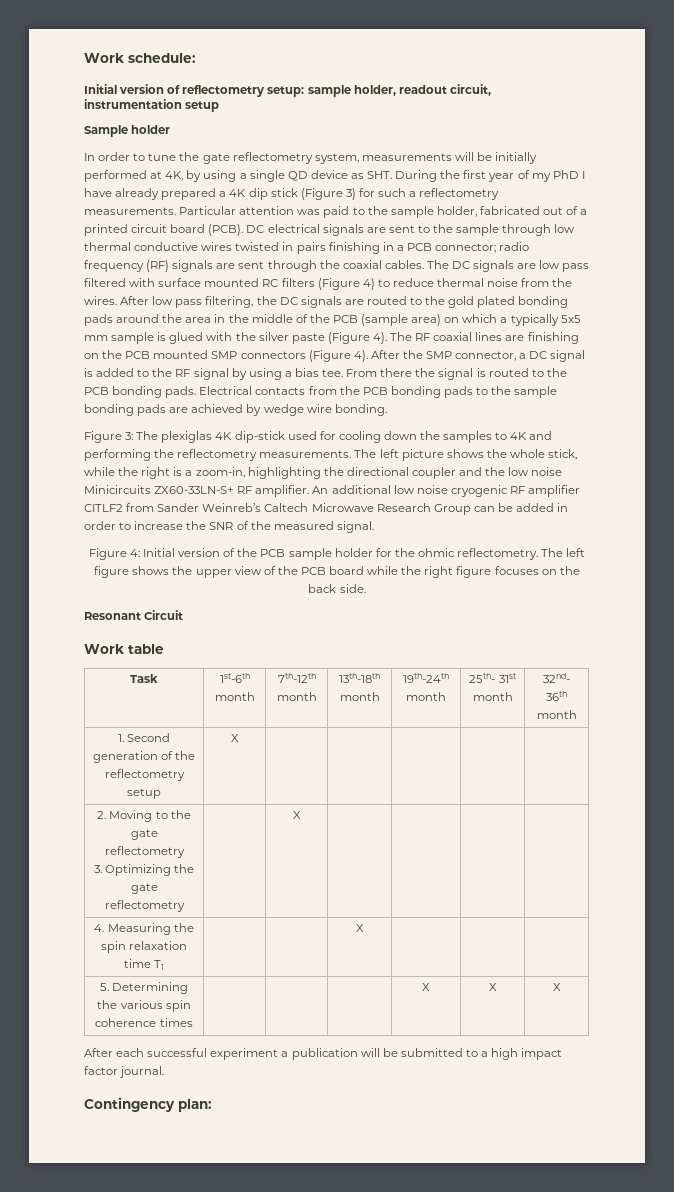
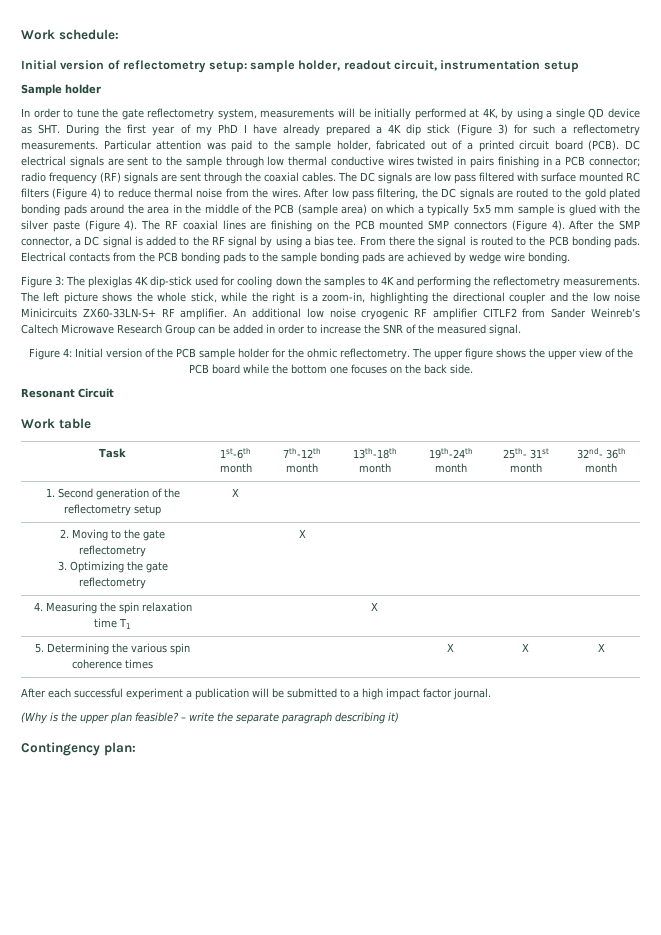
- The left figure shows the upper view of the PCB board while the right figure focuses on the back side.
+ The upper figure shows the upper view of the PCB board while the bottom one focuses on the back side.
+ (Why is the upper plan feasible? – write the separate paragraph describing it)

